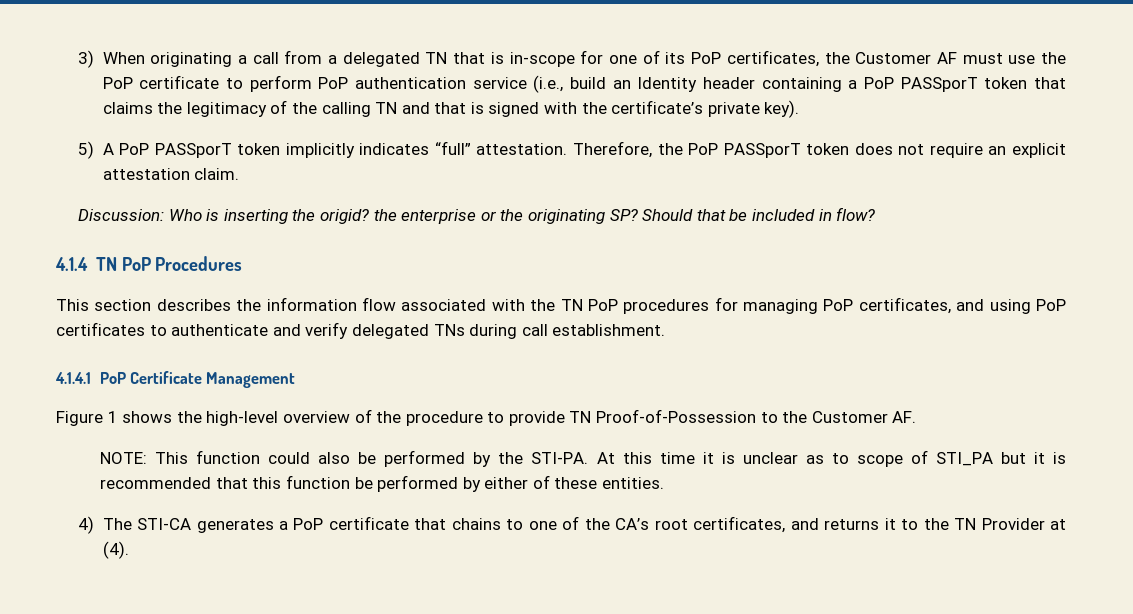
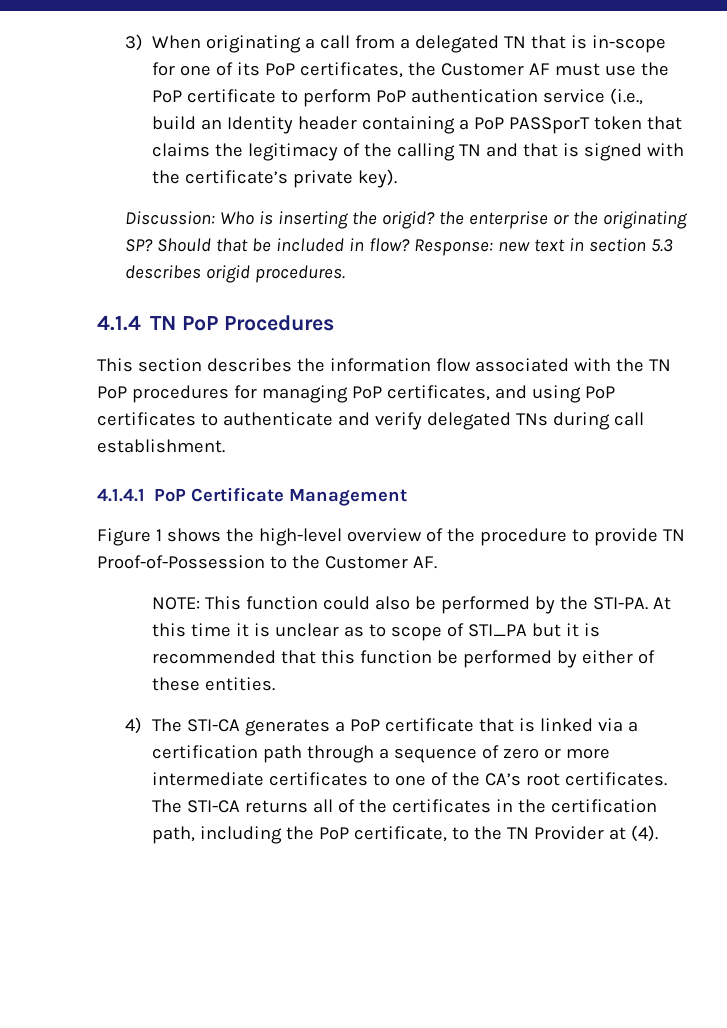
- 5) A PoP PASSporT token implicitly indicates “full” attestation. Therefore, the PoP PASSporT token does not require an explicit attestation claim.
+ Response: new text in section 5.3 describes origid procedures.
- 4) The STI-CA generates a PoP certificate that chains to one of the CA’s root certificates, and returns it to the TN Provider at (4).
+ 4) The STI-CA generates a PoP certificate that is linked via a certification path through a sequence of zero or more intermediate certificates to one of the CA’s root certificates. The STI-CA returns all of the certificates in the certification path, including the PoP certificate, to the TN Provider at (4).

